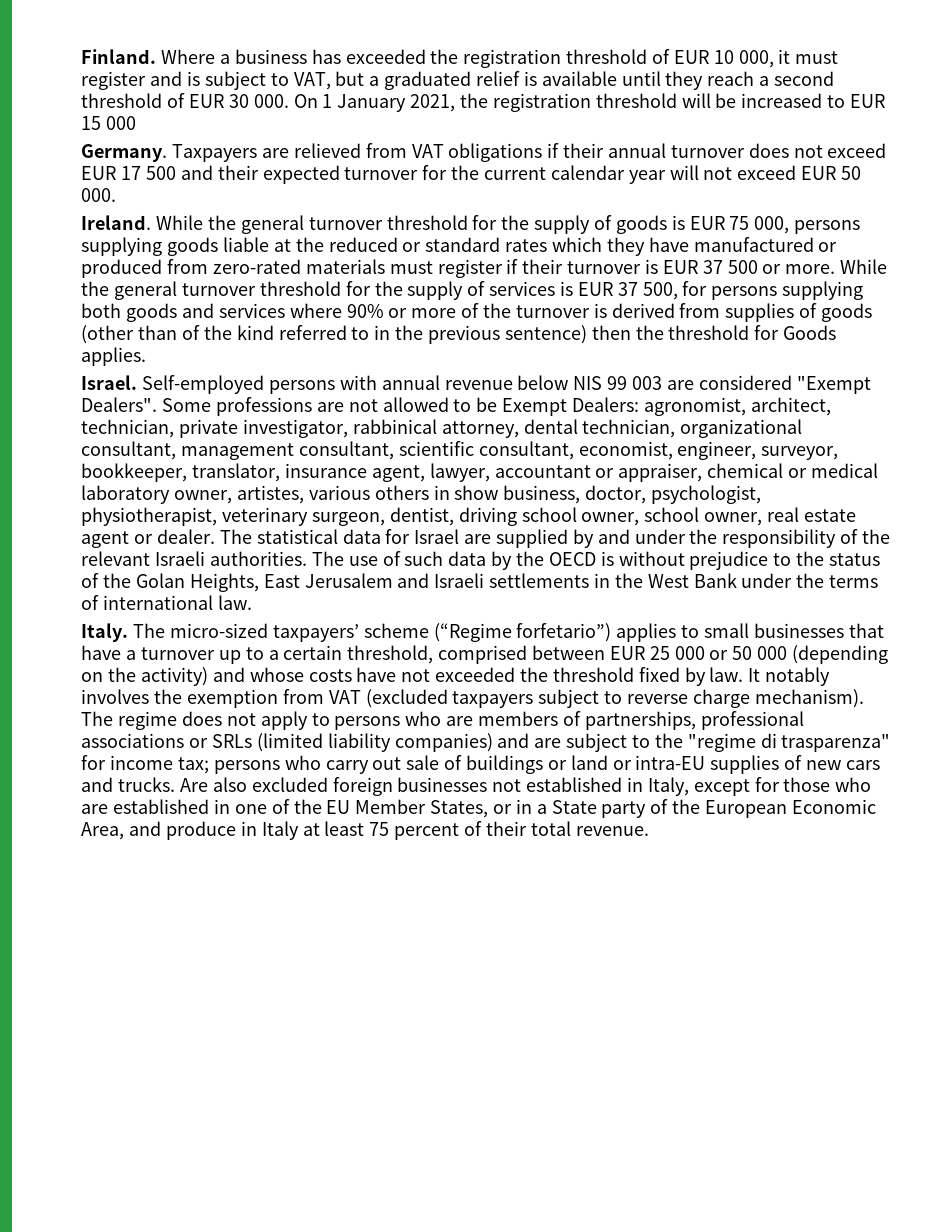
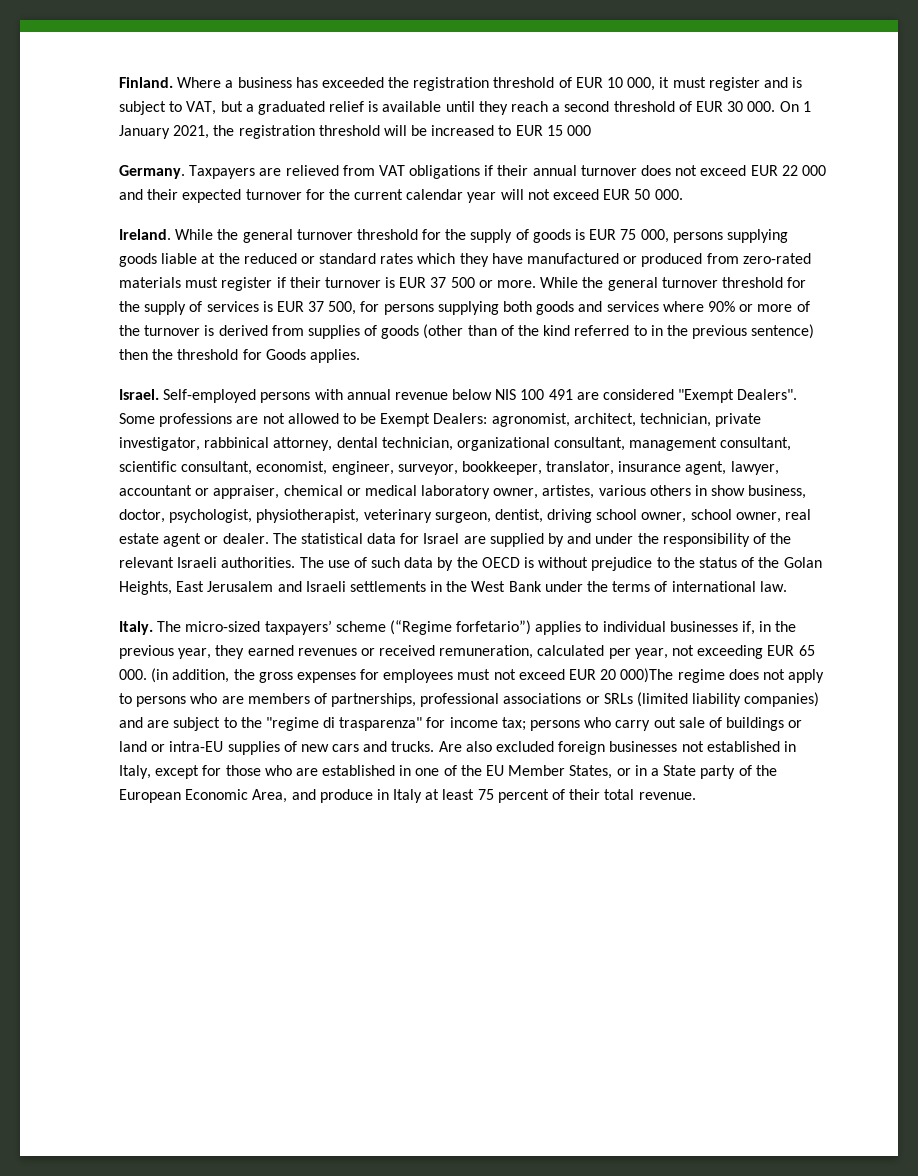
- Taxpayers are relieved from VAT obligations if their annual turnover does not exceed EUR 17 500 and their expected turnover for the current calendar year will not exceed EUR 50 000.
+ Taxpayers are relieved from VAT obligations if their annual turnover does not exceed EUR 22 000 and their expected turnover for the current calendar year will not exceed EUR 50 000.
- Self-employed persons with annual revenue below NIS 99 003 are considered "Exempt Dealers".
+ Self-employed persons with annual revenue below NIS 100 491 are considered "Exempt Dealers".
- The micro-sized taxpayers’ scheme (“Regime forfetario”) applies to small businesses that have a turnover up to a certain threshold, comprised between EUR 25 000 or 50 000 (depending on the activity) and whose costs have not exceeded the threshold fixed by law. It notably involves the exemption from VAT (excluded taxpayers subject to reverse charge mechanism). The regime does not apply to persons who are members of partnerships, professional associations or SRLs (limited liability companies) and are subject to the "regime di trasparenza" for income tax; persons who carry out sale of buildings or land or intra-EU supplies of new cars and trucks.
+ The micro-sized taxpayers’ scheme (“Regime forfetario”) applies to individual businesses if, in the previous year, they earned revenues or received remuneration, calculated per year, not exceeding EUR 65 000. (in addition, the gross expenses for employees must not exceed EUR 20 000)The regime does not apply to persons who are members of partnerships, professional associations or SRLs (limited liability companies) and are subject to the "regime di trasparenza" for income tax; persons who carry out sale of buildings or land or intra-EU supplies of new cars and trucks.

